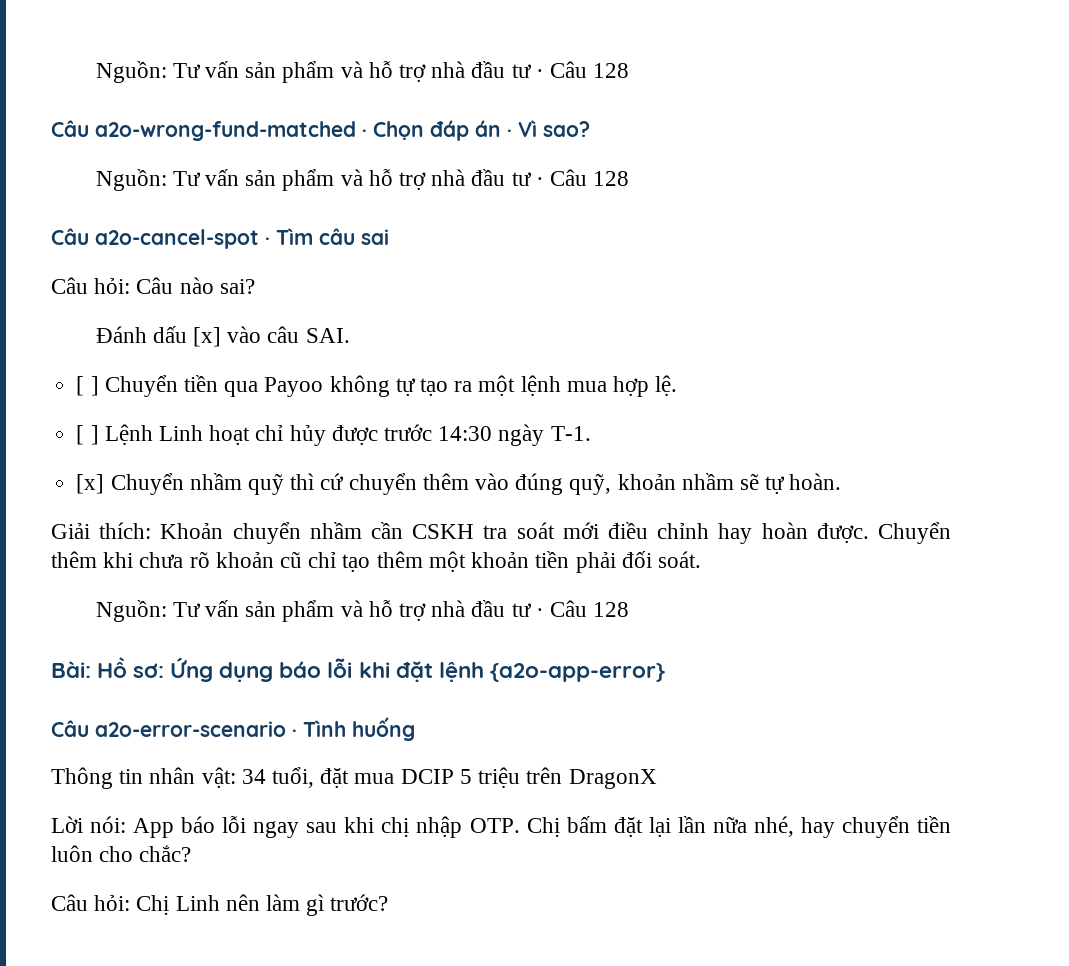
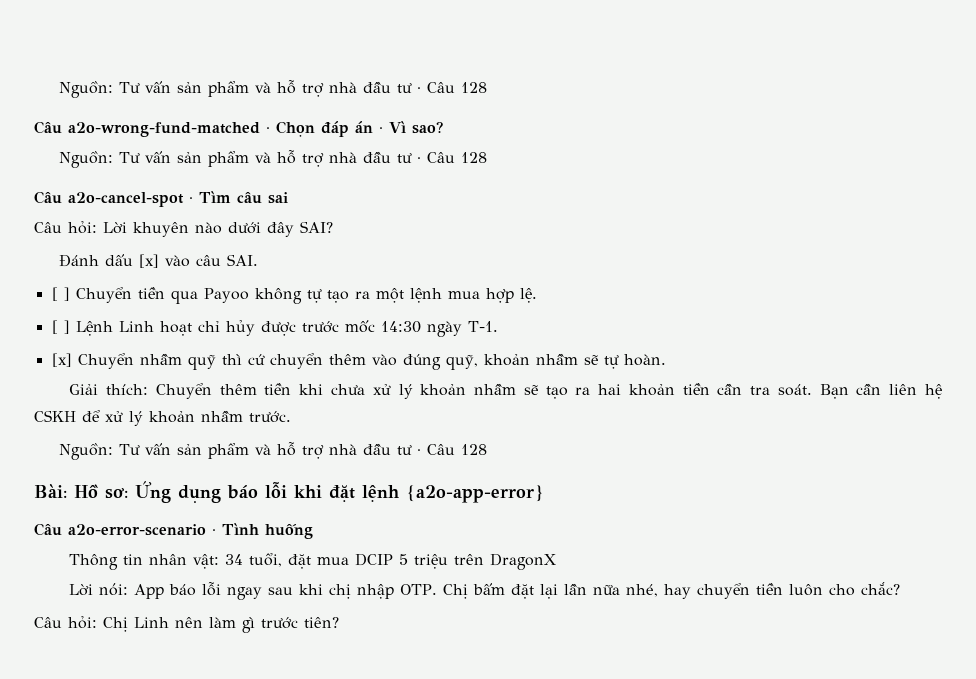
- Câu hỏi: Câu nào sai?
+ Câu hỏi: Lời khuyên nào dưới đây SAI?
- [ ] Lệnh Linh hoạt chỉ hủy được trước 14:30 ngày T-1.
+ [ ] Lệnh Linh hoạt chỉ hủy được trước mốc 14:30 ngày T-1.
- Giải thích: Khoản chuyển nhầm cần CSKH tra soát mới điều chỉnh hay hoàn được. Chuyển thêm khi chưa rõ khoản cũ chỉ tạo thêm một khoản tiền phải đối soát.
+ Giải thích: Chuyển thêm tiền khi chưa xử lý khoản nhầm sẽ tạo ra hai khoản tiền cần tra soát. Bạn cần liên hệ CSKH để xử lý khoản nhầm trước.
- Câu hỏi: Chị Linh nên làm gì trước?
+ Câu hỏi: Chị Linh nên làm gì trước tiên?

